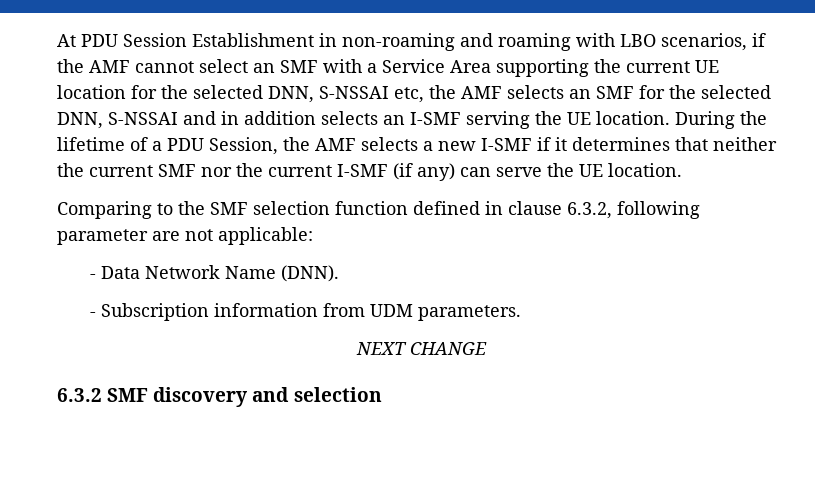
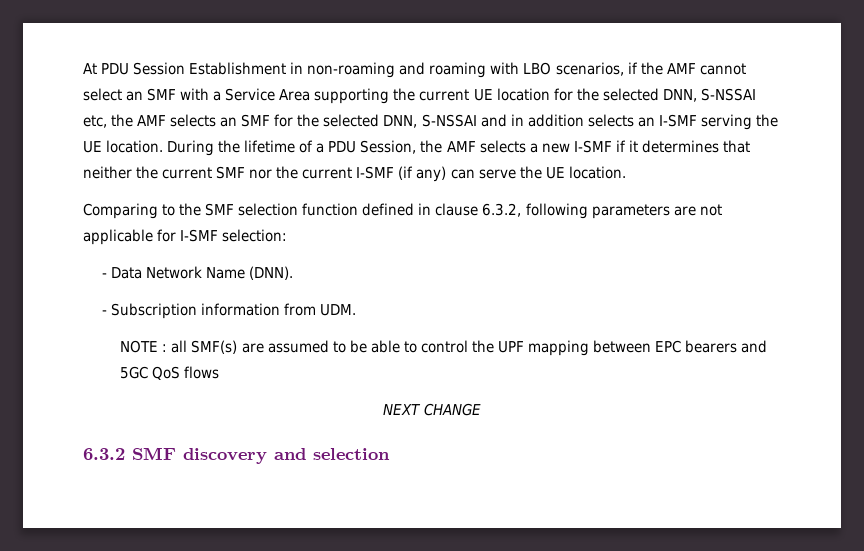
- Comparing to the SMF selection function defined in clause 6.3.2, following parameter are not applicable:
+ Comparing to the SMF selection function defined in clause 6.3.2, following parameters are not applicable for I-SMF selection:
- - Subscription information from UDM parameters.
+ - Subscription information from UDM.
+ NOTE : all SMF(s) are assumed to be able to control the UPF mapping between EPC bearers and 5GC QoS flows

